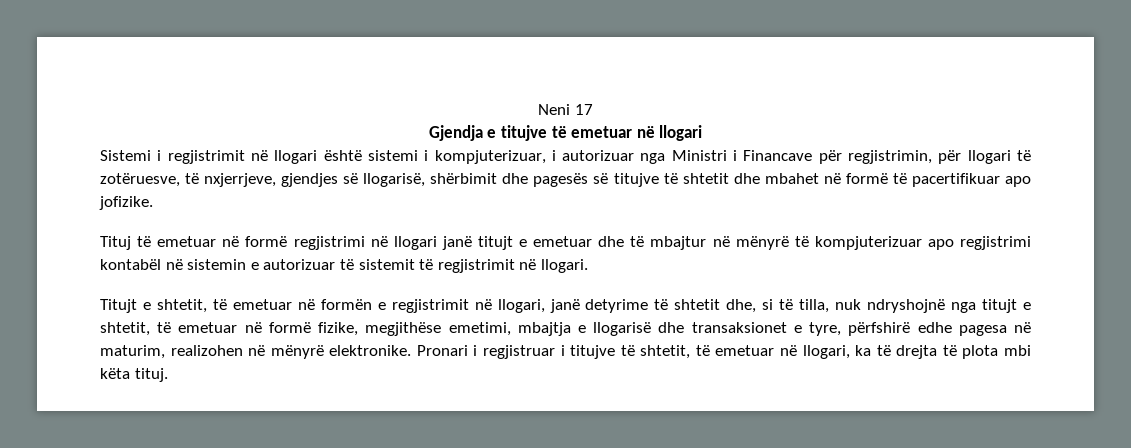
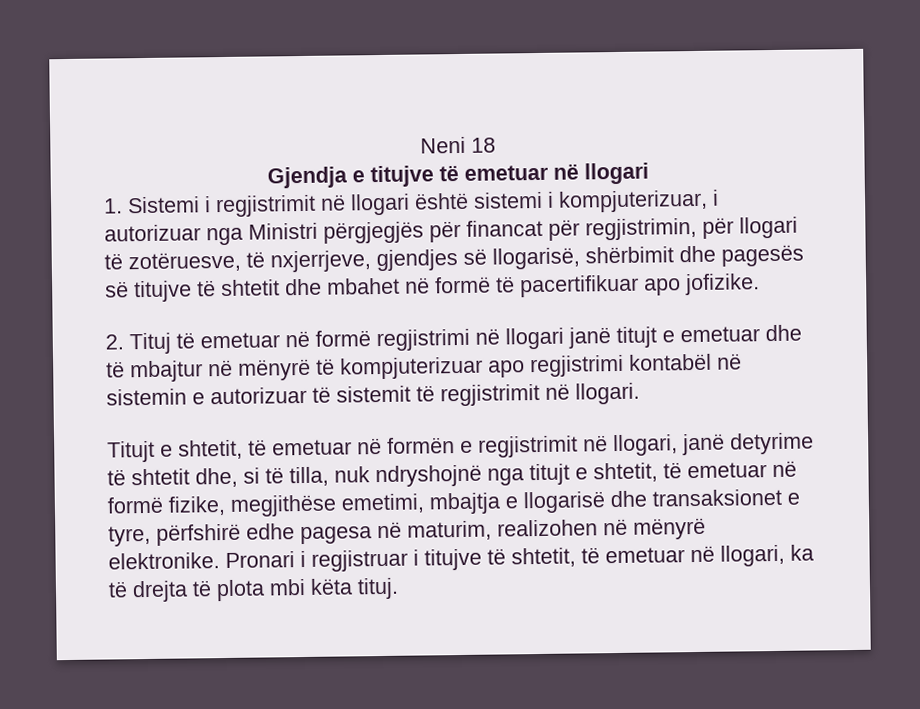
- Neni 17
+ Neni 18
- Sistemi i regjistrimit në llogari është sistemi i kompjuterizuar, i autorizuar nga Ministri i Financave për regjistrimin, për llogari të zotëruesve, të nxjerrjeve, gjendjes së llogarisë, shërbimit dhe pagesës së titujve të shtetit dhe mbahet në formë të pacertifikuar apo jofizike.
+ 1. Sistemi i regjistrimit në llogari është sistemi i kompjuterizuar, i autorizuar nga Ministri përgjegjës për financat për regjistrimin, për llogari të zotëruesve, të nxjerrjeve, gjendjes së llogarisë, shërbimit dhe pagesës së titujve të shtetit dhe mbahet në formë të pacertifikuar apo jofizike.
- Tituj të emetuar në formë regjistrimi në llogari janë titujt e emetuar dhe të mbajtur në mënyrë të kompjuterizuar apo regjistrimi kontabël në sistemin e autorizuar të sistemit të regjistrimit në llogari.
+ 2. Tituj të emetuar në formë regjistrimi në llogari janë titujt e emetuar dhe të mbajtur në mënyrë të kompjuterizuar apo regjistrimi kontabël në sistemin e autorizuar të sistemit të regjistrimit në llogari.

